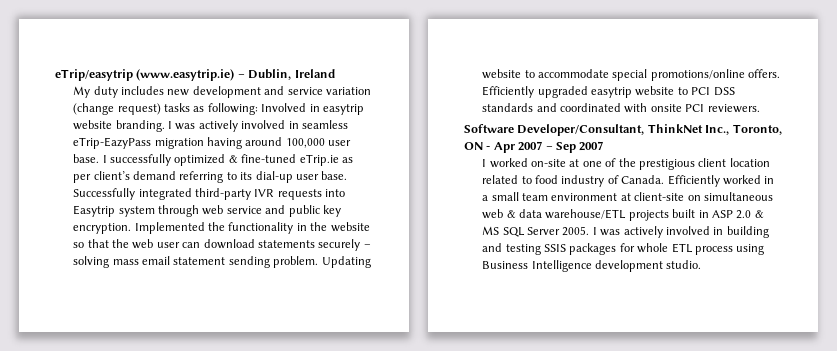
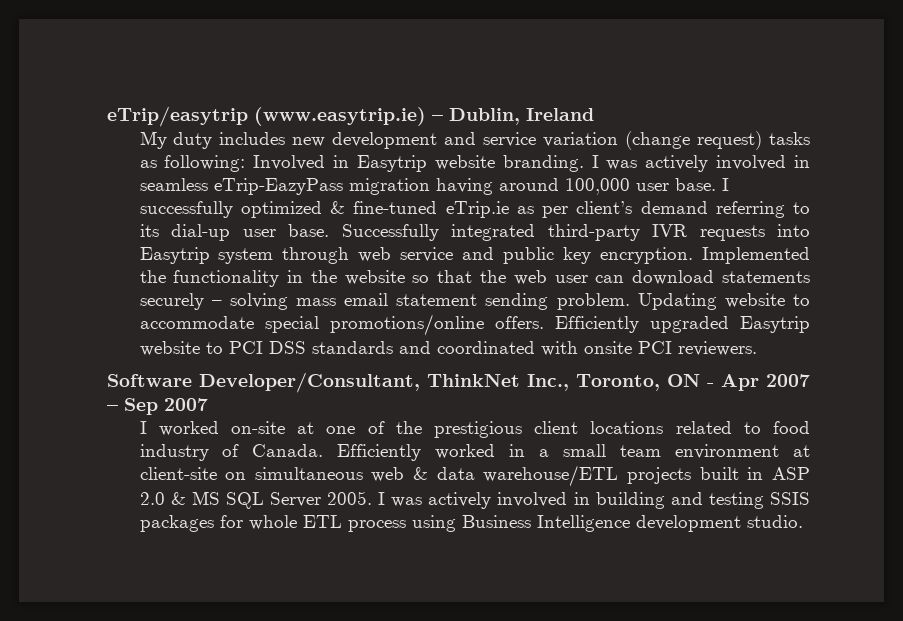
- My duty includes new development and service variation (change request) tasks as following: Involved in easytrip website branding.
+ My duty includes new development and service variation (change request) tasks as following: Involved in Easytrip website branding.
- Efficiently upgraded easytrip website to PCI DSS standards and coordinated with onsite PCI reviewers.
+ Efficiently upgraded Easytrip website to PCI DSS standards and coordinated with onsite PCI reviewers.
- I worked on-site at one of the prestigious client location related to food industry of Canada.
+ I worked on-site at one of the prestigious client locations related to food industry of Canada.

